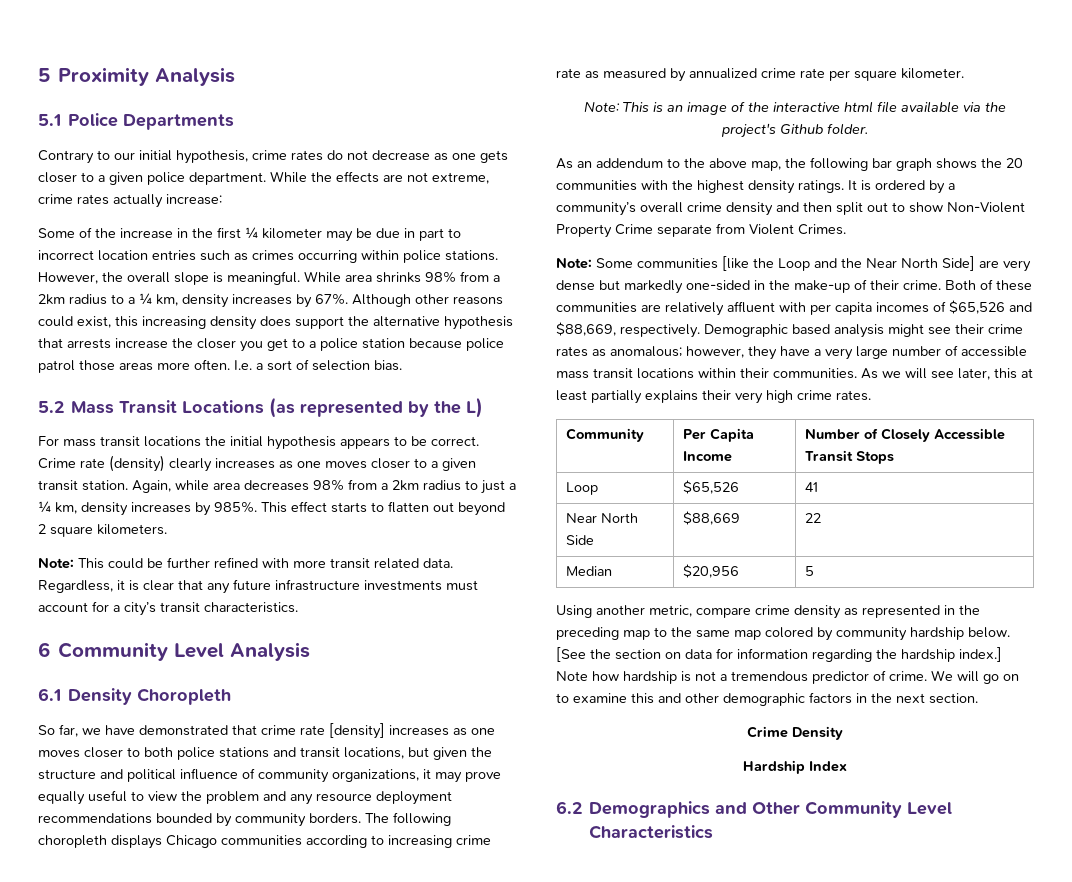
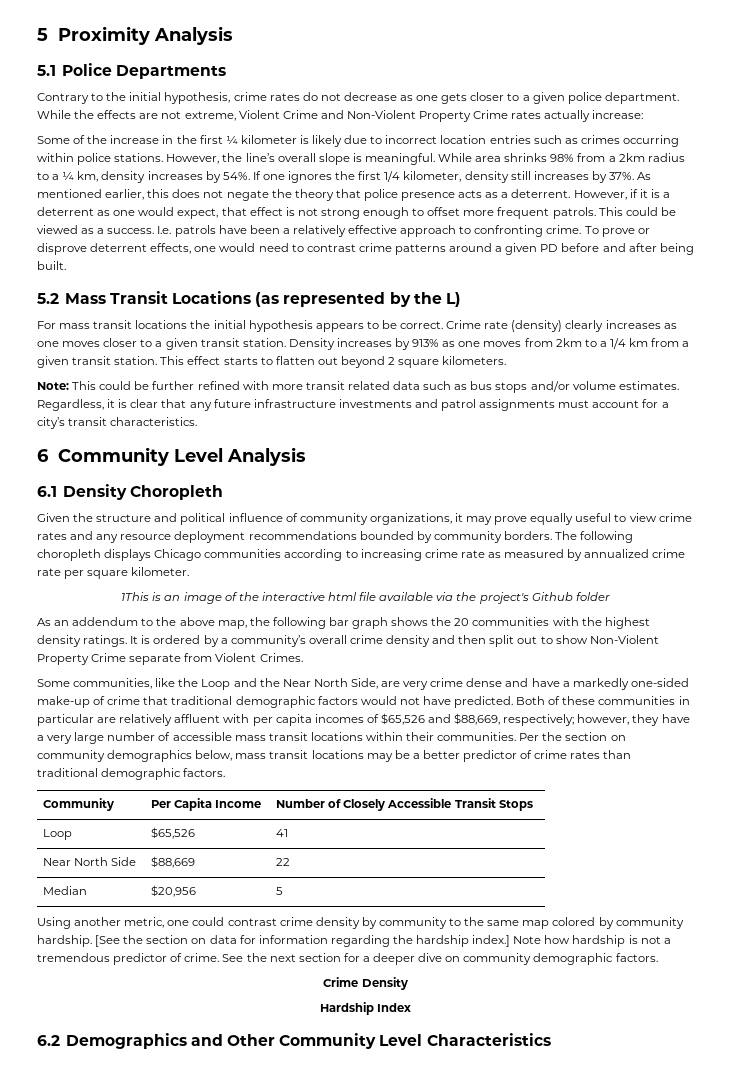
- Contrary to our initial hypothesis, crime rates do not decrease as one gets closer to a given police department.
+ Contrary to the initial hypothesis, crime rates do not decrease as one gets closer to a given police department.
- While the effects are not extreme, crime rates actually increase:
+ While the effects are not extreme, Violent Crime and Non-Violent Property Crime rates actually increase:
- Some of the increase in the first ¼ kilometer may be due in part to incorrect location entries such as crimes occurring within police stations.
+ Some of the increase in the first ¼ kilometer is likely due to incorrect location entries such as crimes occurring within police stations.
- However, the overall slope is meaningful.
+ However, the line’s overall slope is meaningful.
- While area shrinks 98% from a 2km radius to a ¼ km, density increases by 67%. Although other reasons could exist, this increasing density does support the alternative hypothesis that arrests increase the closer you get to a police station because police patrol those areas more often. I.e. a sort of selection bias.
+ While area shrinks 98% from a 2km radius to a ¼ km, density increases by 54%. If one ignores the first 1/4 kilometer, density still increases by 37%. As mentioned earlier, this does not negate the theory that police presence acts as a deterrent. However, if it is a deterrent as one would expect, that effect is not strong enough to offset more frequent patrols. This could be viewed as a success. I.e. patrols have been a relatively effective approach to confronting crime. To prove or disprove deterrent effects, one would need to contrast crime patterns around a given PD before and after being built.
- Again, while area decreases 98% from a 2km radius to just a ¼ km, density increases by 985%.
+ Density increases by 913% as one moves from 2km to a 1/4 km from a given transit station.
- Note: This could be further refined with more transit related data.
+ Note: This could be further refined with more transit related data such as bus stops and/or volume estimates.
- Regardless, it is clear that any future infrastructure investments must account for a city’s transit characteristics.
+ Regardless, it is clear that any future infrastructure investments and patrol assignments must account for a city’s transit characteristics.
- So far, we have demonstrated that crime rate [density] increases as one moves closer to both police stations and transit locations, but given the structure and political influence of community organizations, it may prove equally useful to view the problem and any resource deployment recommendations bounded by community borders.
+ Given the structure and political influence of community organizations, it may prove equally useful to view crime rates and any resource deployment recommendations bounded by community borders.
- Note: This is an image of the interactive html file available via the project's Github folder.
+ 1This is an image of the interactive html file available via the project's Github folder
- Note: Some communities [like the Loop and the Near North Side] are very dense but markedly one-sided in the make-up of their crime.
+ Some communities, like the Loop and the Near North Side, are very crime dense and have a markedly one-sided make-up of crime that traditional demographic factors would not have predicted.
- Both of these communities are relatively affluent with per capita incomes of $65,526 and $88,669, respectively. Demographic based analysis might see their crime rates as anomalous; however, they have a very large number of accessible mass transit locations within their communities.
+ Both of these communities in particular are relatively affluent with per capita incomes of $65,526 and $88,669, respectively; however, they have a very large number of accessible mass transit locations within their communities.
- As we will see later, this at least partially explains their very high crime rates.
+ Per the section on community demographics below, mass transit locations may be a better predictor of crime rates than traditional demographic factors.
- Using another metric, compare crime density as represented in the preceding map to the same map colored by community hardship below.
+ Using another metric, one could contrast crime density by community to the same map colored by community hardship.
- We will go on to examine this and other demographic factors in the next section.
+ See the next section for a deeper dive on community demographic factors.

